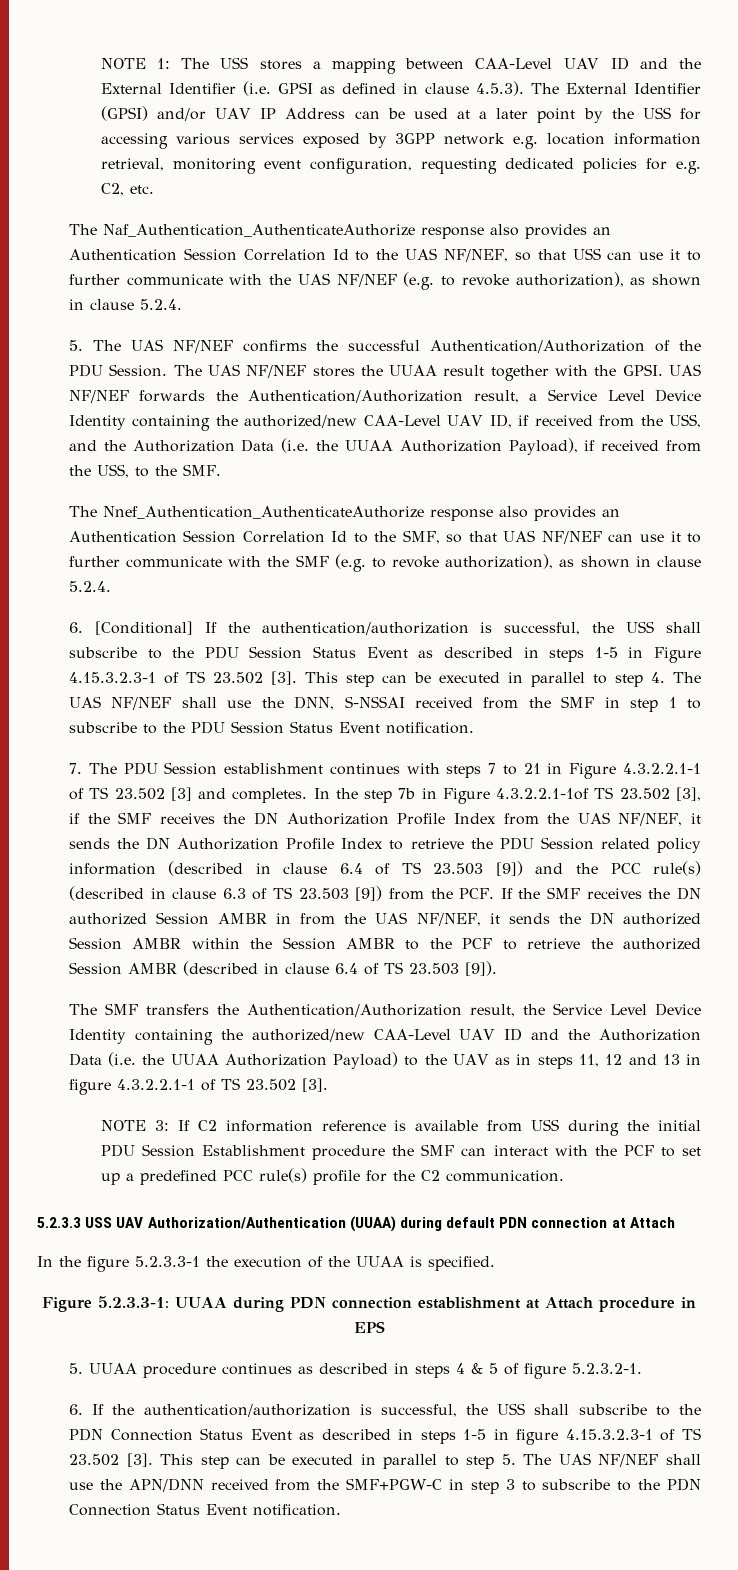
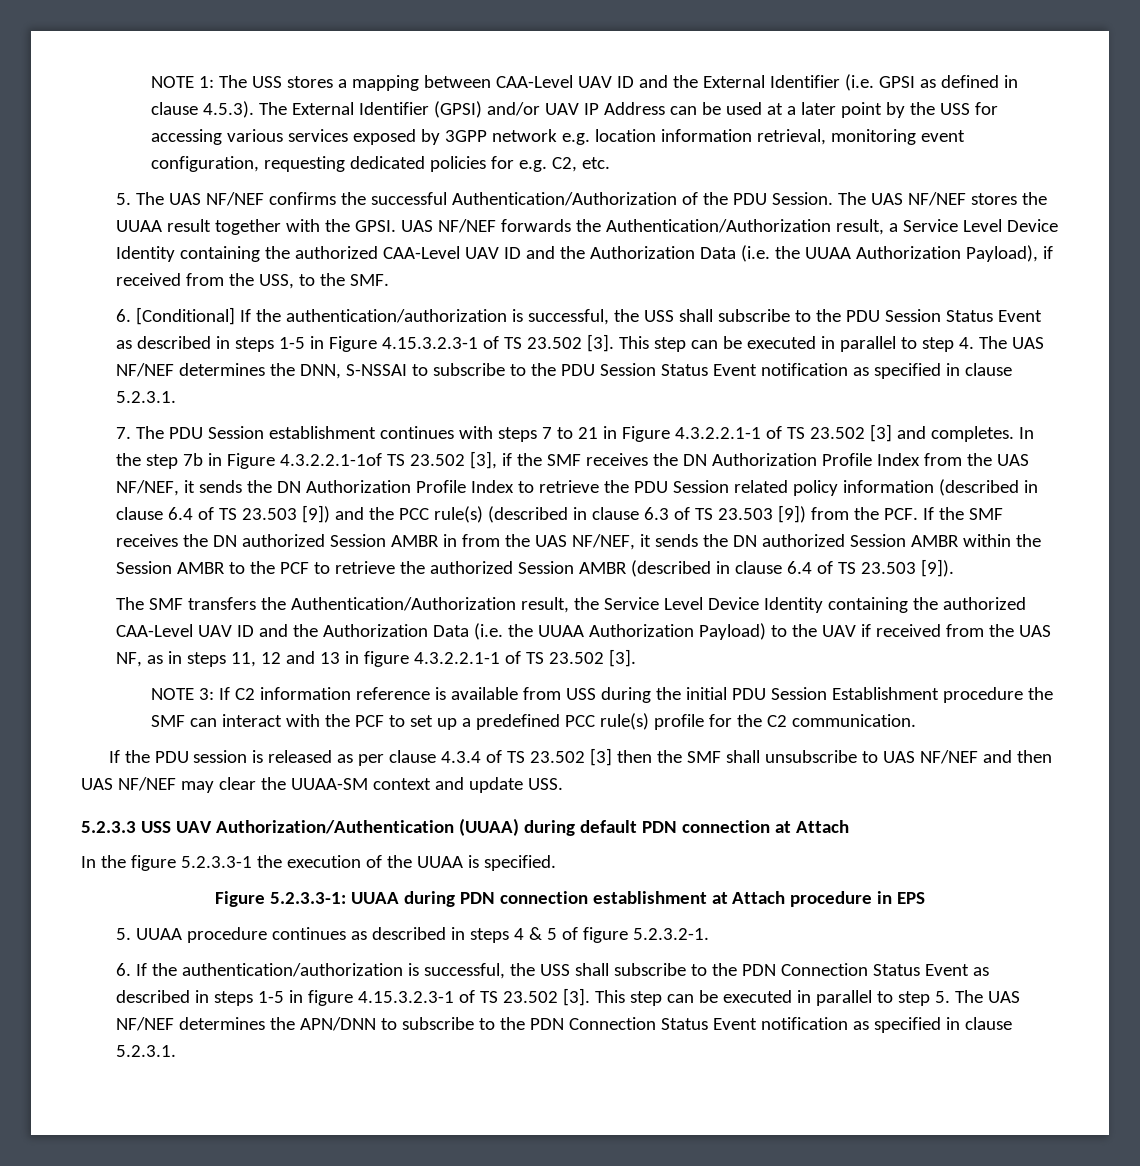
- The Naf_Authentication_AuthenticateAuthorize response also provides an Authentication Session Correlation Id to the UAS NF/NEF, so that USS can use it to further communicate with the UAS NF/NEF (e.g. to revoke authorization), as shown in clause 5.2.4.
- UAS NF/NEF forwards the Authentication/Authorization result, a Service Level Device Identity containing the authorized/new CAA-Level UAV ID, if received from the USS, and the Authorization Data (i.e. the UUAA Authorization Payload), if received from the USS, to the SMF.
+ UAS NF/NEF forwards the Authentication/Authorization result, a Service Level Device Identity containing the authorized CAA-Level UAV ID and the Authorization Data (i.e. the UUAA Authorization Payload), if received from the USS, to the SMF.
- The Nnef_Authentication_AuthenticateAuthorize response also provides an Authentication Session Correlation Id to the SMF, so that UAS NF/NEF can use it to further communicate with the SMF (e.g. to revoke authorization), as shown in clause 5.2.4.
- This step can be executed in parallel to step 4. The UAS NF/NEF shall use the DNN, S-NSSAI received from the SMF in step 1 to subscribe to the PDU Session Status Event notification.
+ This step can be executed in parallel to step 4. The UAS NF/NEF determines the DNN, S-NSSAI to subscribe to the PDU Session Status Event notification as specified in clause 5.2.3.1.
- The SMF transfers the Authentication/Authorization result, the Service Level Device Identity containing the authorized/new CAA-Level UAV ID and the Authorization Data (i.e. the UUAA Authorization Payload) to the UAV as in steps 11, 12 and 13 in figure 4.3.2.2.1-1 of TS 23.502 [3].
+ The SMF transfers the Authentication/Authorization result, the Service Level Device Identity containing the authorized CAA-Level UAV ID and the Authorization Data (i.e. the UUAA Authorization Payload) to the UAV if received from the UAS NF, as in steps 11, 12 and 13 in figure 4.3.2.2.1-1 of TS 23.502 [3].
+ If the PDU session is released as per clause 4.3.4 of TS 23.502 [3] then the SMF shall unsubscribe to UAS NF/NEF and then UAS NF/NEF may clear the UUAA-SM context and update USS.
- This step can be executed in parallel to step 5. The UAS NF/NEF shall use the APN/DNN received from the SMF+PGW-C in step 3 to subscribe to the PDN Connection Status Event notification.
+ This step can be executed in parallel to step 5. The UAS NF/NEF determines the APN/DNN to subscribe to the PDN Connection Status Event notification as specified in clause 5.2.3.1.

